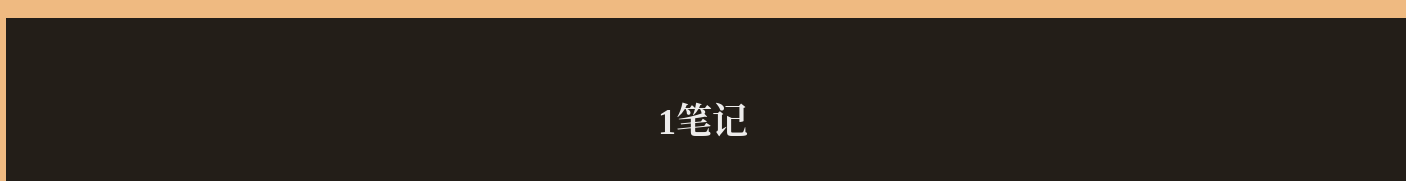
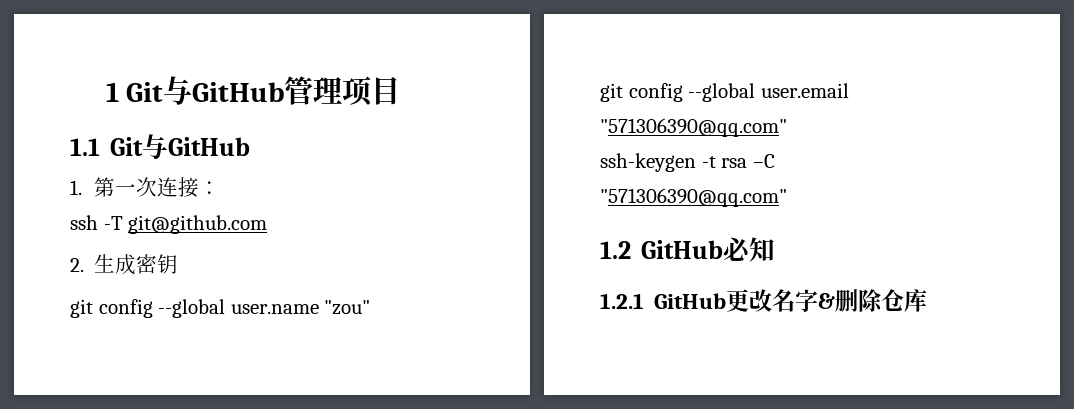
- 1笔记
+ 1 Git与GitHub管理项目
+ 1.1 Git与GitHub
+ 1.第一次连接：
+ ssh -T git@github.com
+ 2.生成密钥
+ git config --global user.name "zou"
+ git config --global user.email "571306390@qq.com"
+ ssh-keygen -t rsa –C "571306390@qq.com"
+ 1.2 GitHub必知
+ 1.2.1 GitHub更改名字&删除仓库

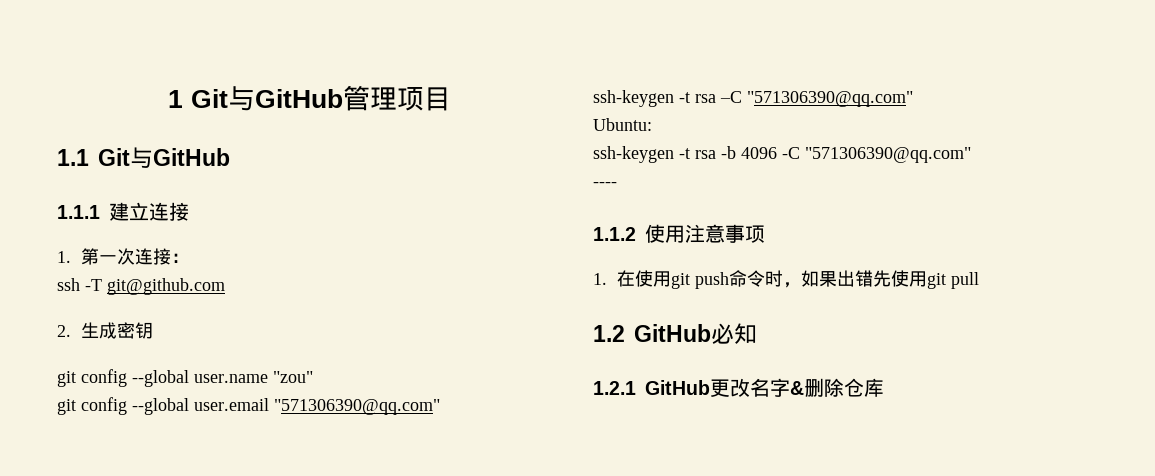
+ 1.1.1建立连接
+ Ubuntu:
+ ssh-keygen -t rsa -b 4096 -C "571306390@qq.com"
+ ----
+ 1.1.2使用注意事项
+ 1.在使用git push命令时，如果出错先使用git pull

